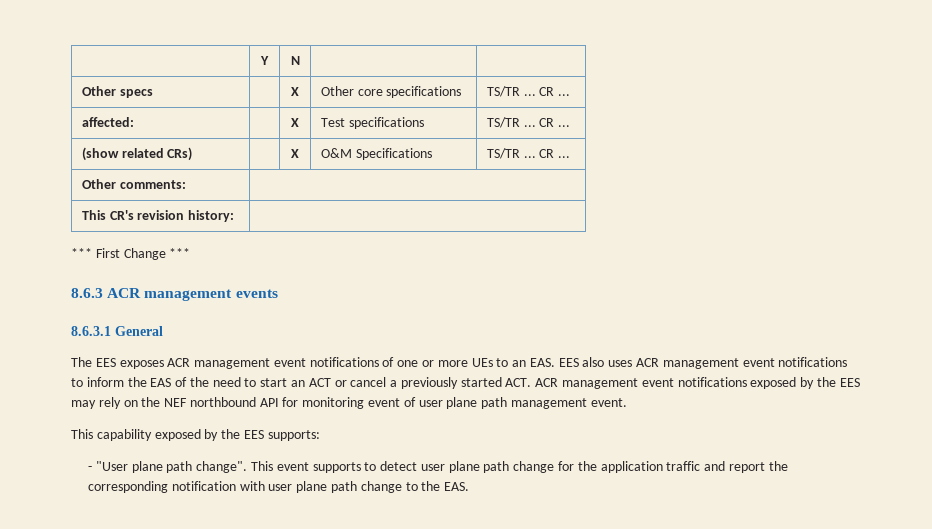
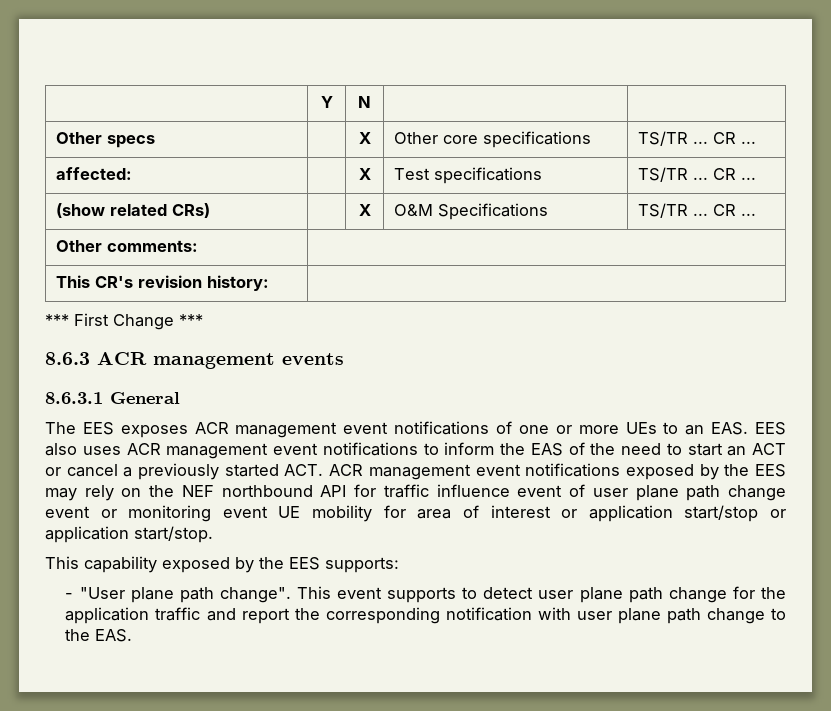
- The EES exposes ACR management event notifications of one or more UEs to an EAS. EES also uses ACR management event notifications to inform the EAS of the need to start an ACT or cancel a previously started ACT. ACR management event notifications exposed by the EES may rely on the NEF northbound API for monitoring event of user plane path management event.
+ The EES exposes ACR management event notifications of one or more UEs to an EAS. EES also uses ACR management event notifications to inform the EAS of the need to start an ACT or cancel a previously started ACT. ACR management event notifications exposed by the EES may rely on the NEF northbound API for traffic influence event of user plane path change event or monitoring event UE mobility for area of interest or application start/stop or application start/stop.

